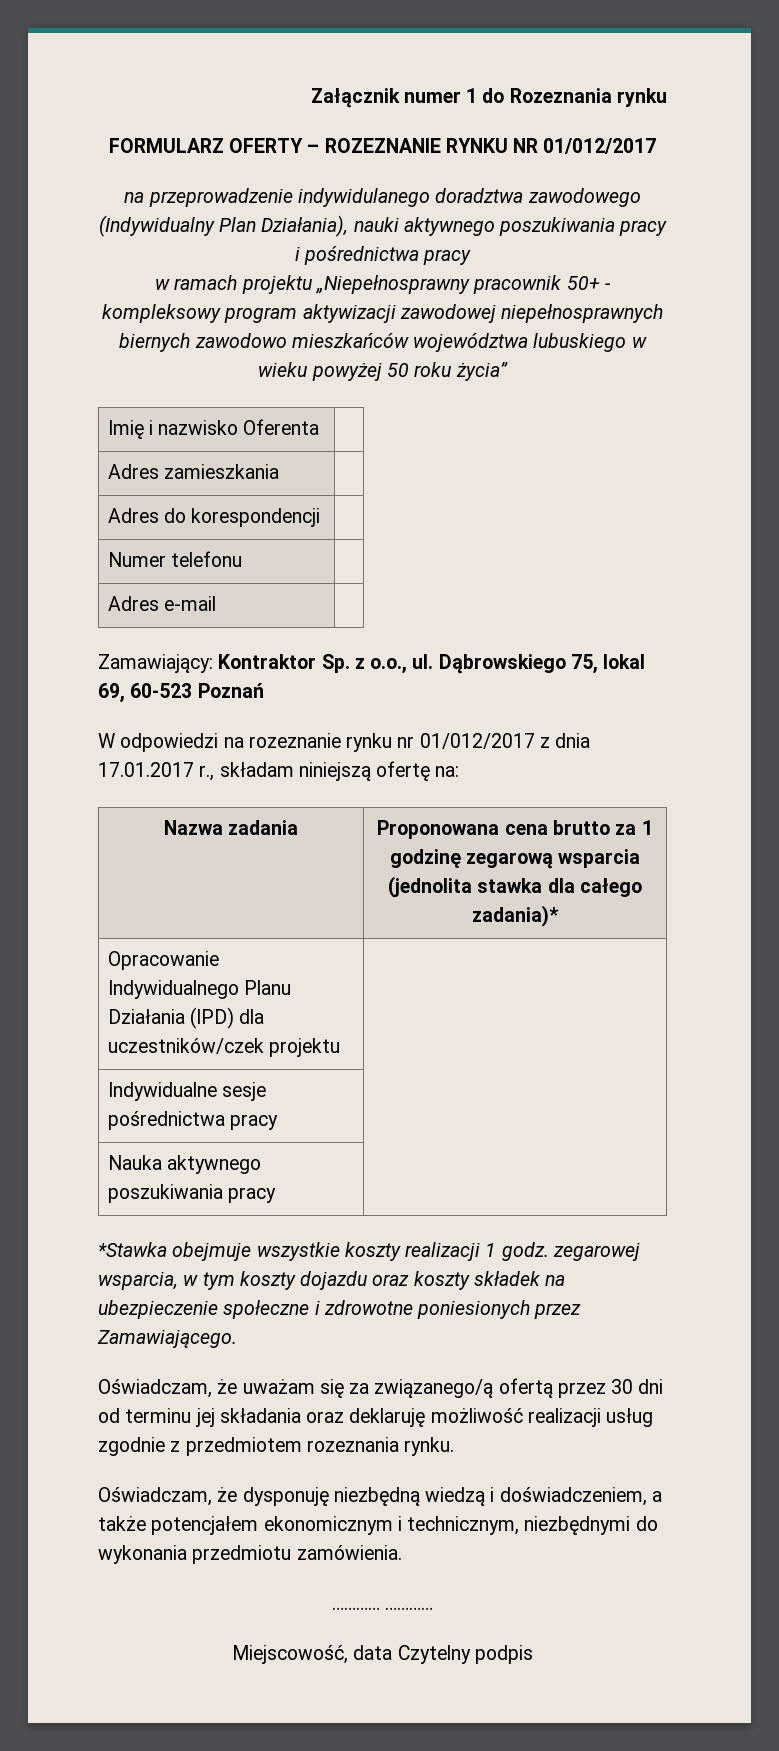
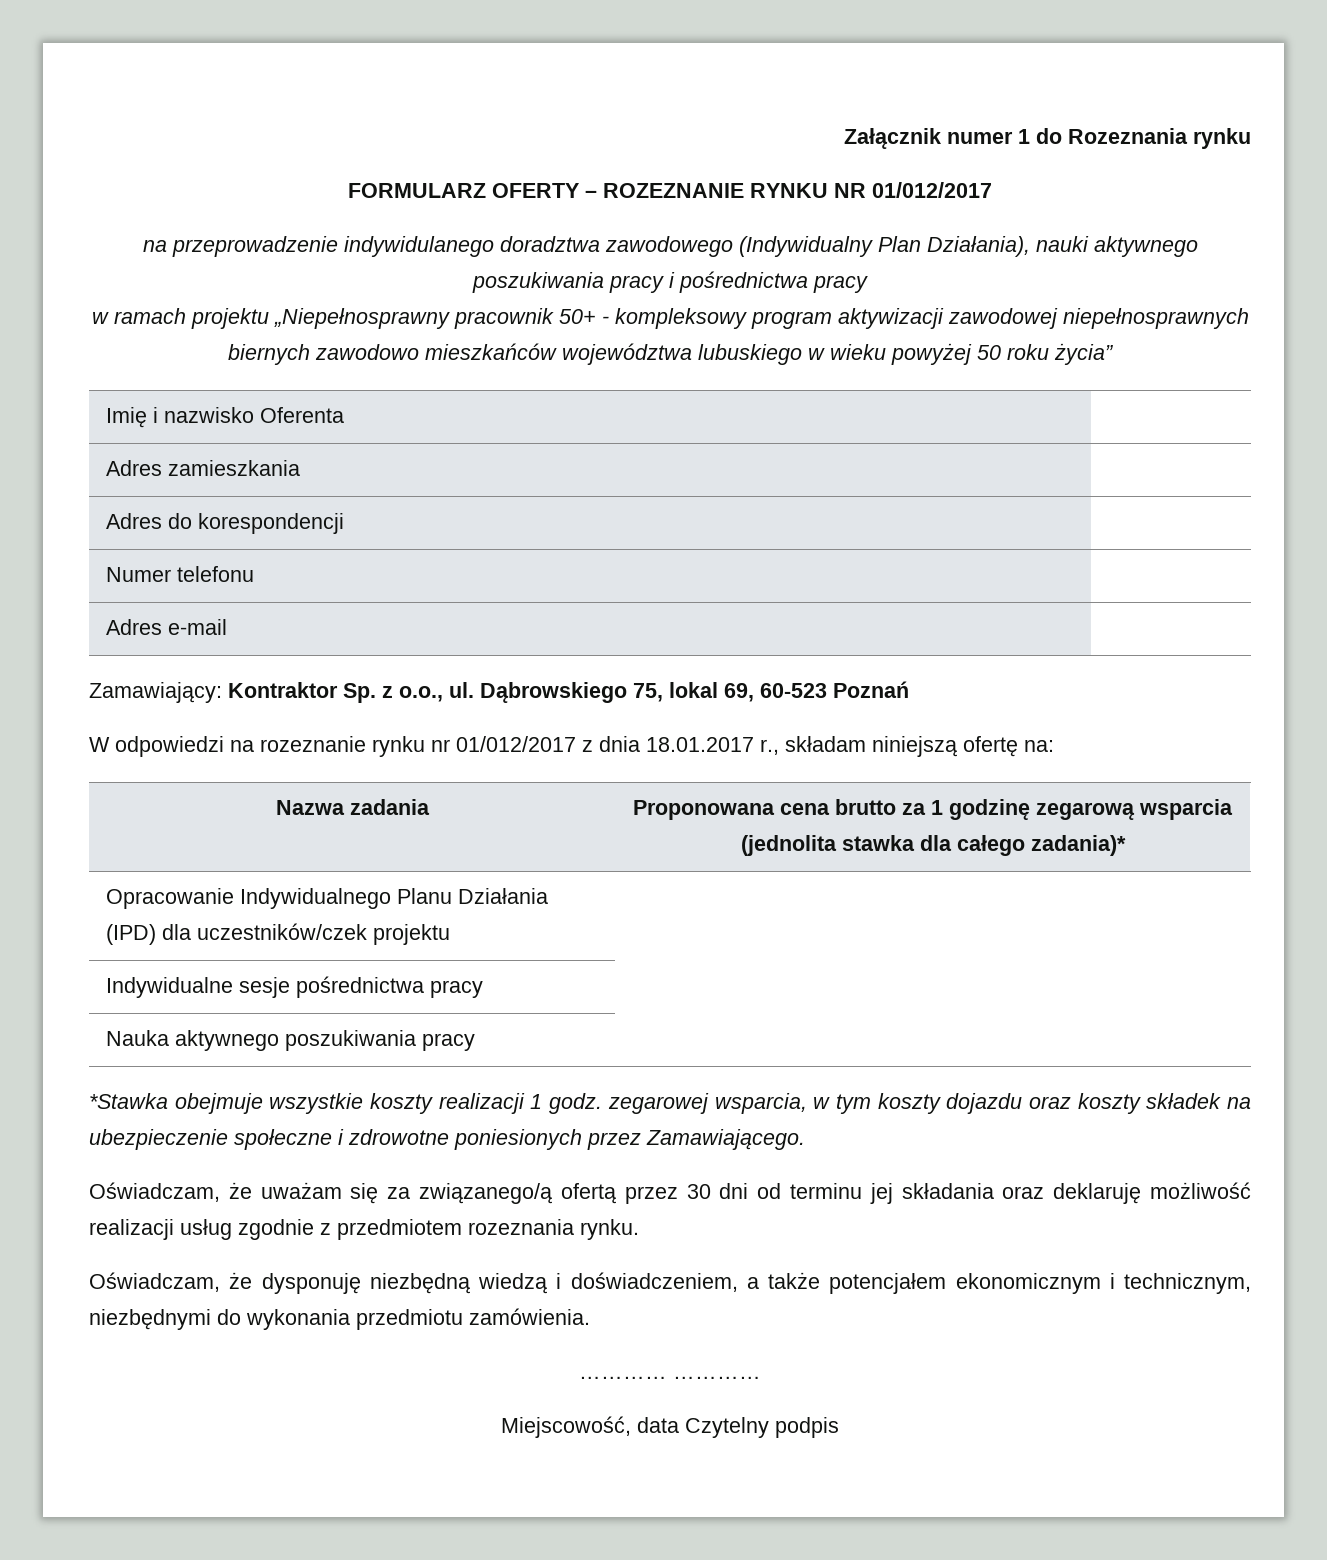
- W odpowiedzi na rozeznanie rynku nr 01/012/2017 z dnia 17.01.2017 r., składam niniejszą ofertę na:
+ W odpowiedzi na rozeznanie rynku nr 01/012/2017 z dnia 18.01.2017 r., składam niniejszą ofertę na:

